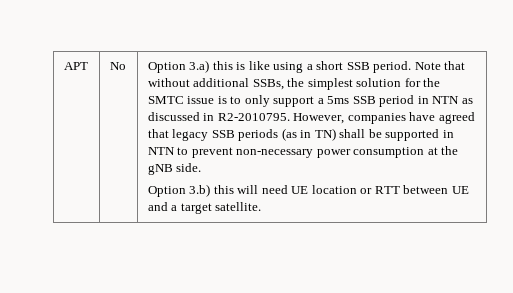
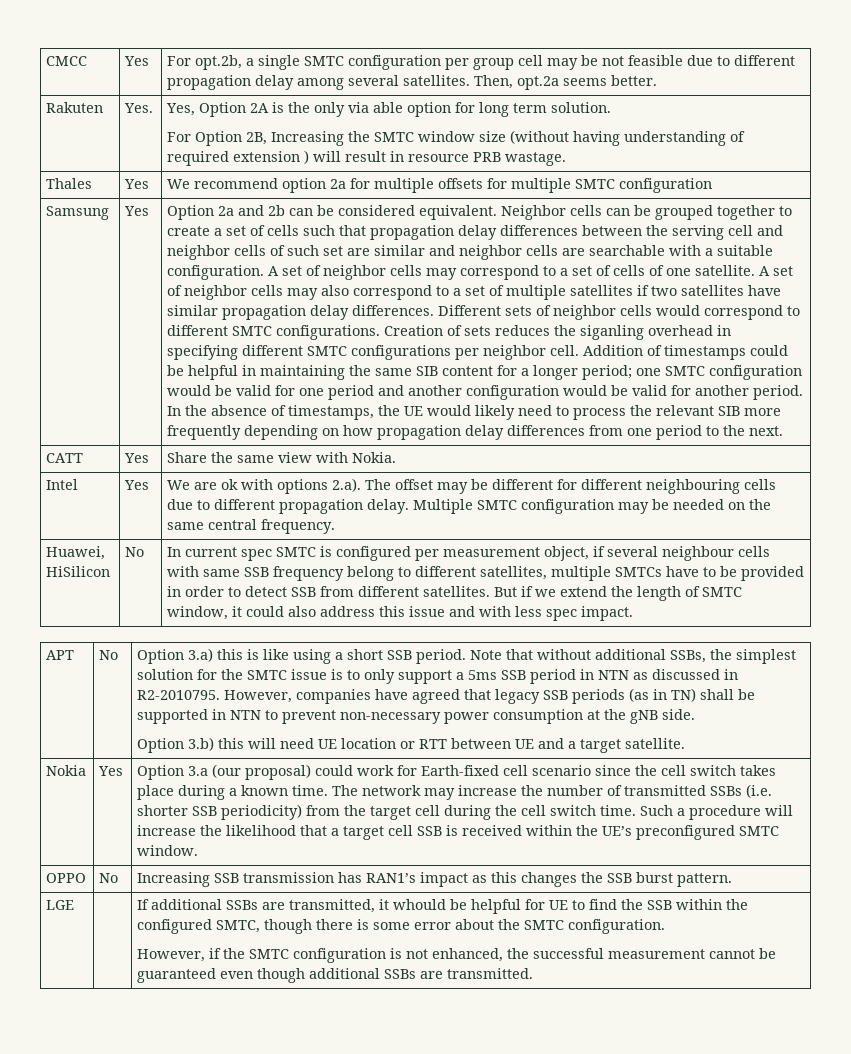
+ CMCC | Yes | For opt.2b, a single SMTC configuration per group cell may be not feasible due to different propagation delay among several satellites. Then, opt.2a seems better.
+ Rakuten | Yes. | Yes, Option 2A is the only via able option for long term solution.
+ For Option 2B, Increasing the SMTC window size (without having understanding of required extension ) will result in resource PRB wastage.
+ Thales | Yes | We recommend option 2a for multiple offsets for multiple SMTC configuration
+ Samsung | Yes | Option 2a and 2b can be considered equivalent. Neighbor cells can be grouped together to create a set of cells such that propagation delay differences between the serving cell and neighbor cells of such set are similar and neighbor cells are searchable with a suitable configuration. A set of neighbor cells may correspond to a set of cells of one satellite. A set of neighbor cells may also correspond to a set of multiple satellites if two satellites have similar propagation delay differences. Different sets of neighbor cells would correspond to different SMTC configurations. Creation of sets reduces the siganling overhead in specifying different SMTC configurations per neighbor cell. Addition of timestamps could be helpful in maintaining the same SIB content for a longer period; one SMTC configuration would be valid for one period and another configuration would be valid for another period. In the absence of timestamps, the UE would likely need to process the relevant SIB more frequently depending on how propagation delay differences from one period to the next.
+ CATT | Yes | Share the same view with Nokia.
+ Intel | Yes | We are ok with options 2.a). The offset may be different for different neighbouring cells due to different propagation delay. Multiple SMTC configuration may be needed on the same central frequency.
+ Huawei, HiSilicon | No | In current spec SMTC is configured per measurement object, if several neighbour cells with same SSB frequency belong to different satellites, multiple SMTCs have to be provided in order to detect SSB from different satellites. But if we extend the length of SMTC window, it could also address this issue and with less spec impact.
+ Nokia | Yes | Option 3.a (our proposal) could work for Earth-fixed cell scenario since the cell switch takes place during a known time. The network may increase the number of transmitted SSBs (i.e. shorter SSB periodicity) from the target cell during the cell switch time. Such a procedure will increase the likelihood that a target cell SSB is received within the UE’s preconfigured SMTC window.
+ OPPO | No | Increasing SSB transmission has RAN1’s impact as this changes the SSB burst pattern.
+ LGE | | If additional SSBs are transmitted, it whould be helpful for UE to find the SSB within the configured SMTC, though there is some error about the SMTC configuration.
+ However, if the SMTC configuration is not enhanced, the successful measurement cannot be guaranteed even though additional SSBs are transmitted.

